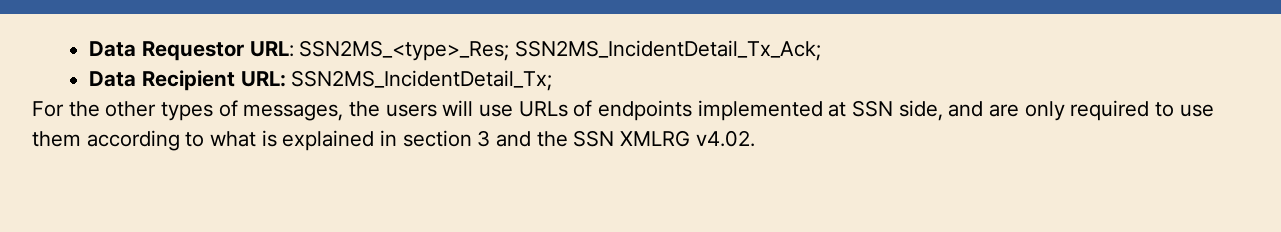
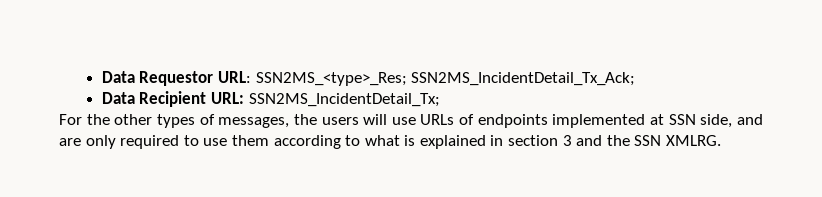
- For the other types of messages, the users will use URLs of endpoints implemented at SSN side, and are only required to use them according to what is explained in section 3 and the SSN XMLRG v4.02.
+ For the other types of messages, the users will use URLs of endpoints implemented at SSN side, and are only required to use them according to what is explained in section 3 and the SSN XMLRG.

